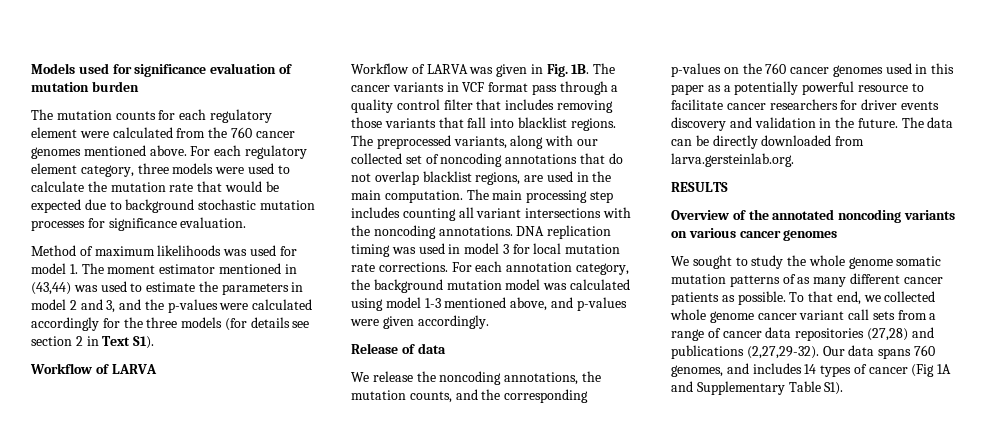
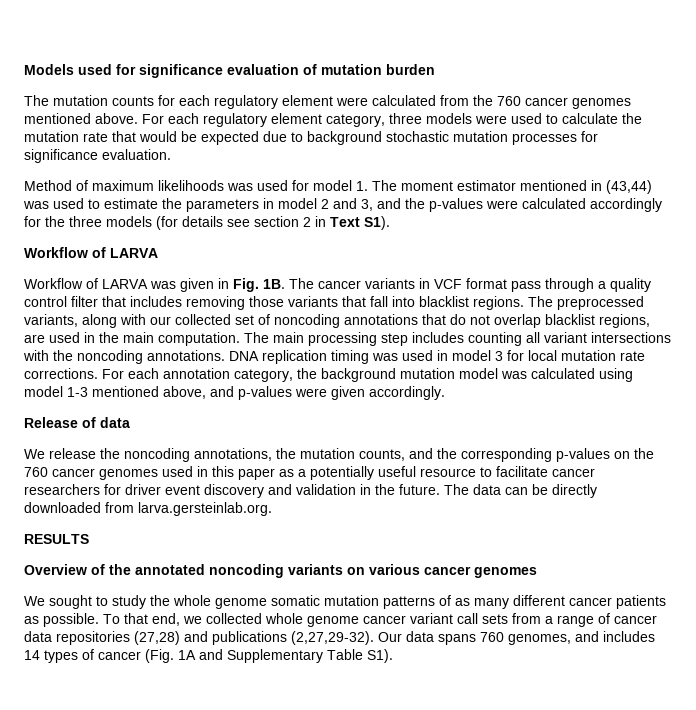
- We release the noncoding annotations, the mutation counts, and the corresponding p-values on the 760 cancer genomes used in this paper as a potentially powerful resource to facilitate cancer researchers for driver events discovery and validation in the future.
+ We release the noncoding annotations, the mutation counts, and the corresponding p-values on the 760 cancer genomes used in this paper as a potentially useful resource to facilitate cancer researchers for driver event discovery and validation in the future.
- Our data spans 760 genomes, and includes 14 types of cancer (Fig 1A and Supplementary Table S1).
+ Our data spans 760 genomes, and includes 14 types of cancer (Fig. 1A and Supplementary Table S1).

